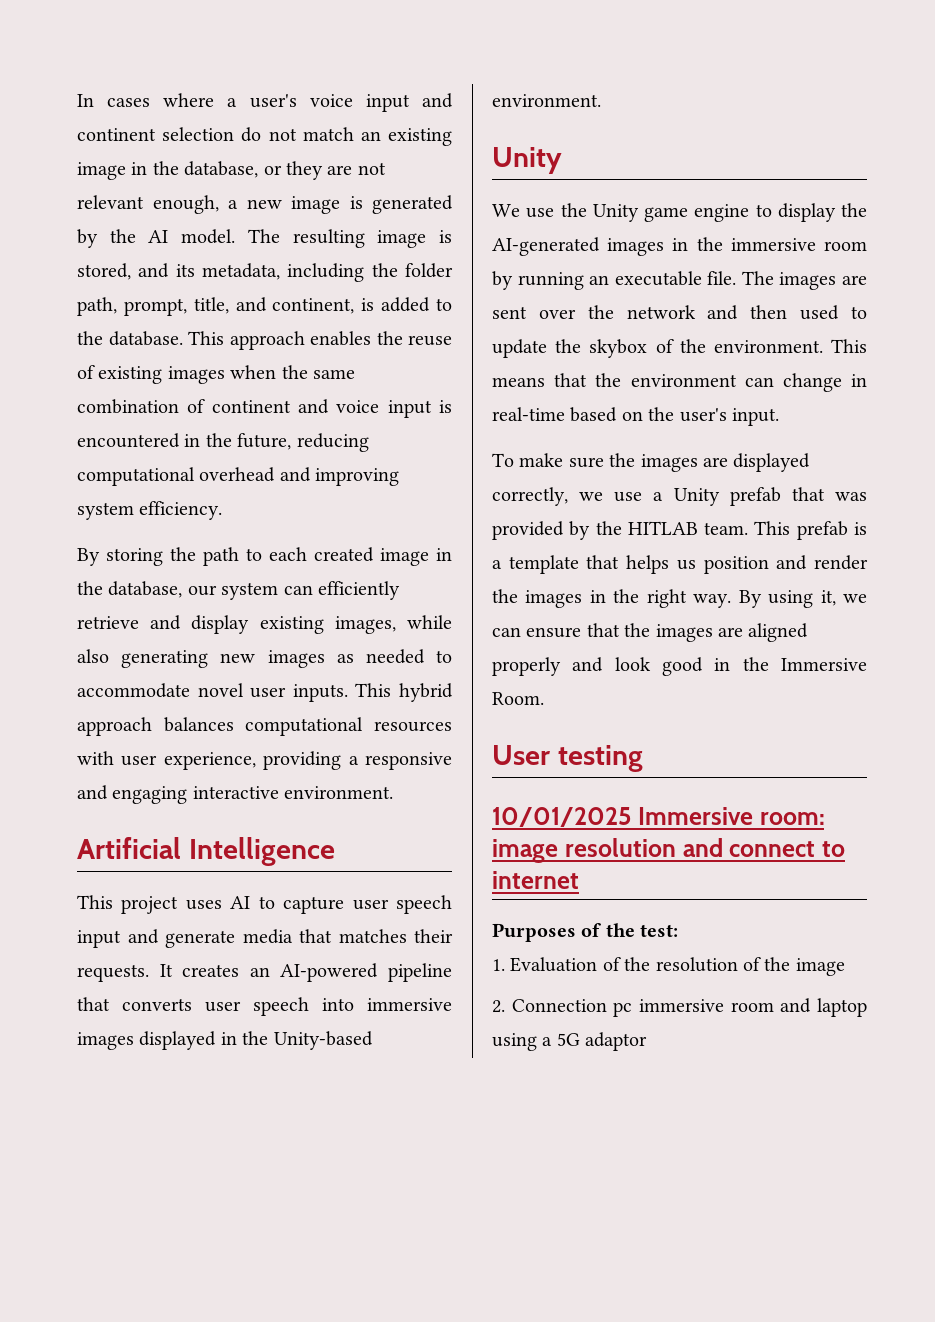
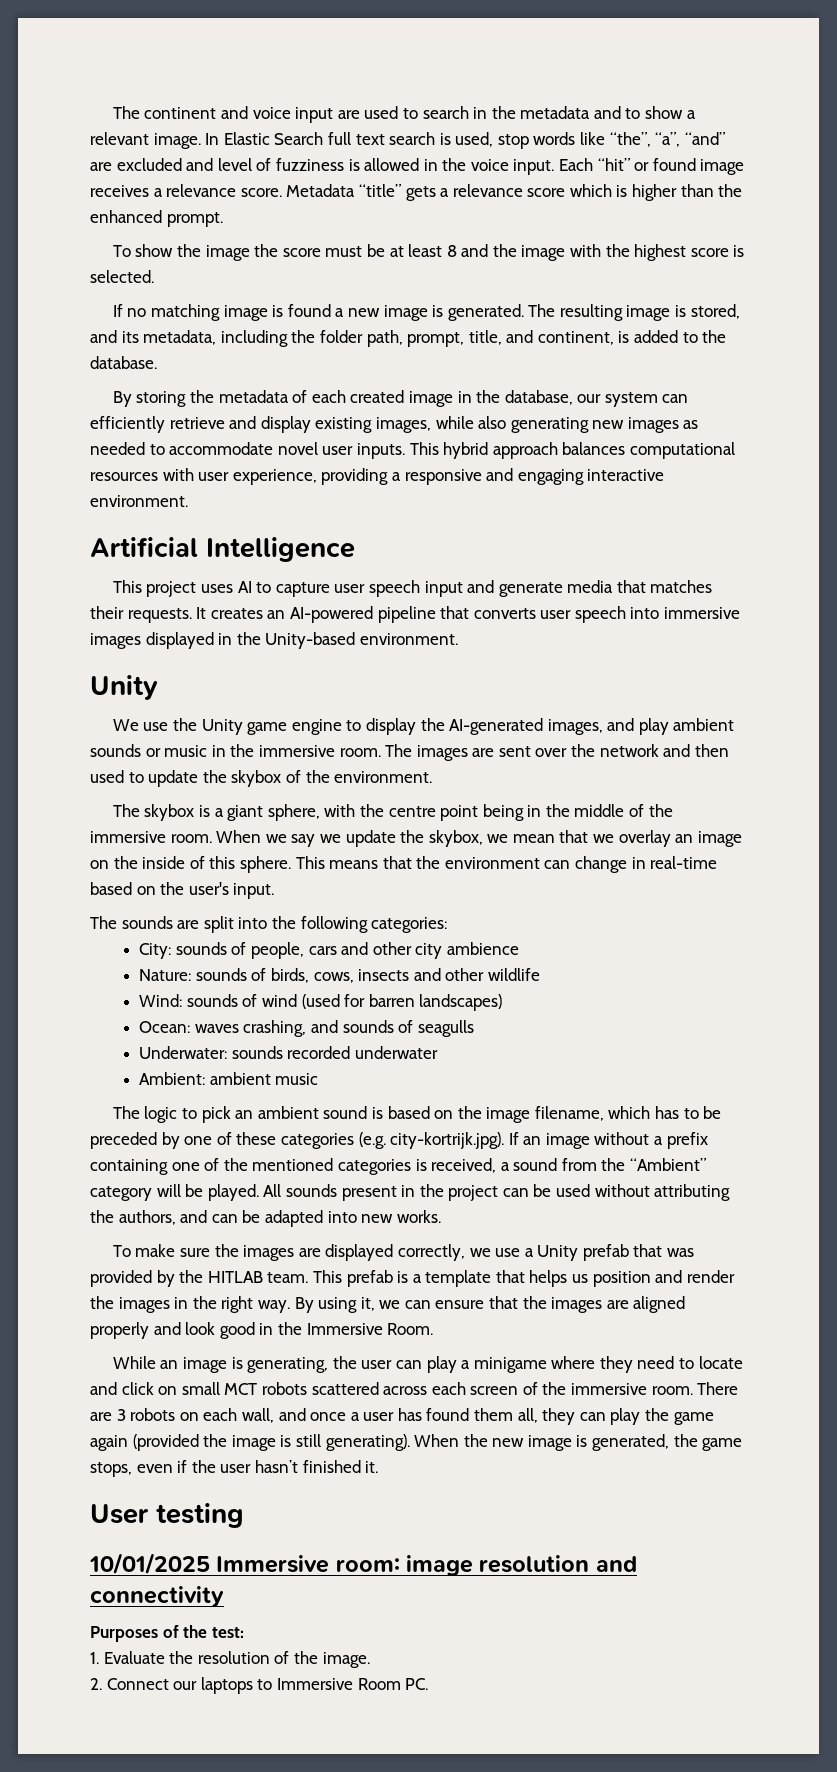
- In cases where a user's voice input and continent selection do not match an existing image in the database, or they are not relevant enough, a new image is generated by the AI model.
+ The continent and voice input are used to search in the metadata and to show a relevant image. In Elastic Search full text search is used, stop words like “the”, “a”, “and” are excluded and level of fuzziness is allowed in the voice input. Each “hit” or found image receives a relevance score. Metadata “title” gets a relevance score which is higher than the enhanced prompt.
+ To show the image the score must be at least 8 and the image with the highest score is selected.
+ If no matching image is found a new image is generated.
- This approach enables the reuse of existing images when the same combination of continent and voice input is encountered in the future, reducing computational overhead and improving system efficiency.
- By storing the path to each created image in the database, our system can efficiently retrieve and display existing images, while also generating new images as needed to accommodate novel user inputs.
+ By storing the metadata of each created image in the database, our system can efficiently retrieve and display existing images, while also generating new images as needed to accommodate novel user inputs.
- We use the Unity game engine to display the AI-generated images in the immersive room by running an executable file.
+ We use the Unity game engine to display the AI-generated images, and play ambient sounds or music in the immersive room.
- The images are sent over the network and then used to update the skybox of the environment. This means that the environment can change in real-time based on the user's input.
+ The images are sent over the network and then used to update the skybox of the environment.
+ The skybox is a giant sphere, with the centre point being in the middle of the immersive room. When we say we update the skybox, we mean that we overlay an image on the inside of this sphere. This means that the environment can change in real-time based on the user's input.
+ The sounds are split into the following categories:
+ City: sounds of people, cars and other city ambience
+ Nature: sounds of birds, cows, insects and other wildlife
+ Wind: sounds of wind (used for barren landscapes)
+ Ocean: waves crashing, and sounds of seagulls
+ Underwater: sounds recorded underwater
+ Ambient: ambient music
+ The logic to pick an ambient sound is based on the image filename, which has to be preceded by one of these categories (e.g. city-kortrijk.jpg). If an image without a prefix containing one of the mentioned categories is received, a sound from the “Ambient” category will be played. All sounds present in the project can be used without attributing the authors, and can be adapted into new works.
+ While an image is generating, the user can play a minigame where they need to locate and click on small MCT robots scattered across each screen of the immersive room. There are 3 robots on each wall, and once a user has found them all, they can play the game again (provided the image is still generating). When the new image is generated, the game stops, even if the user hasn’t finished it.
- 10/01/2025 Immersive room: image resolution and connect to internet
+ 10/01/2025 Immersive room: image resolution and connectivity
- 1. Evaluation of the resolution of the image
+ 1. Evaluate the resolution of the image.
- 2. Connection pc immersive room and laptop using a 5G adaptor
+ 2. Connect our laptops to Immersive Room PC.

